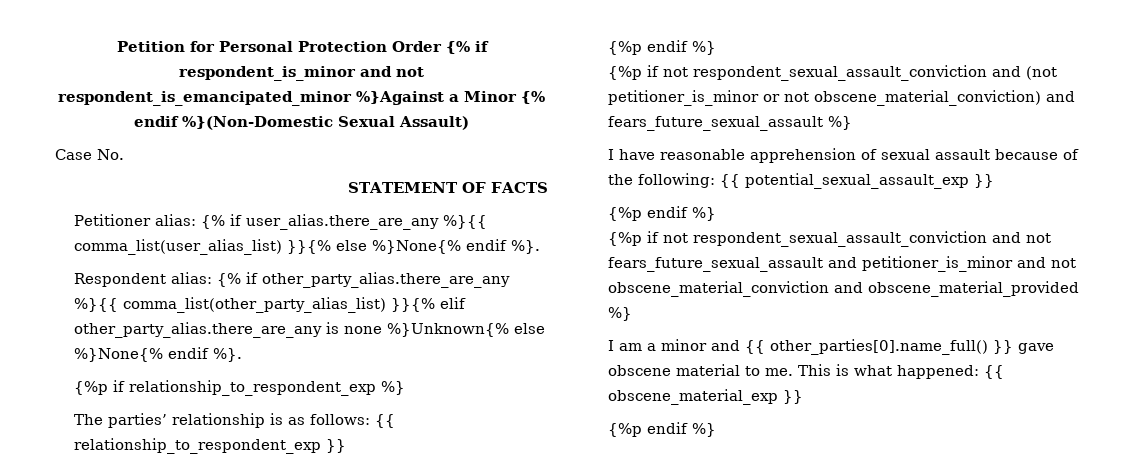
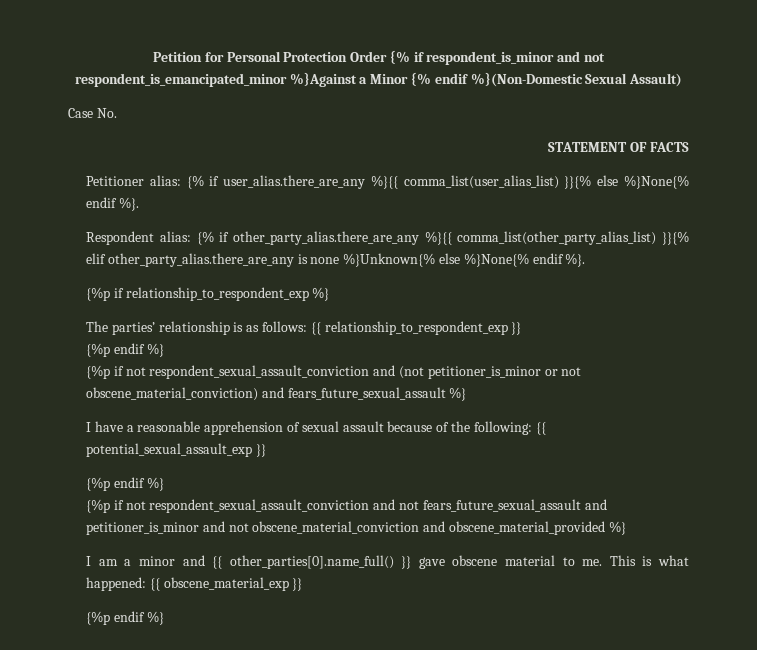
- I have reasonable apprehension of sexual assault because of the following: {{ potential_sexual_assault_exp }}
+ I have a reasonable apprehension of sexual assault because of the following: {{ potential_sexual_assault_exp }}

